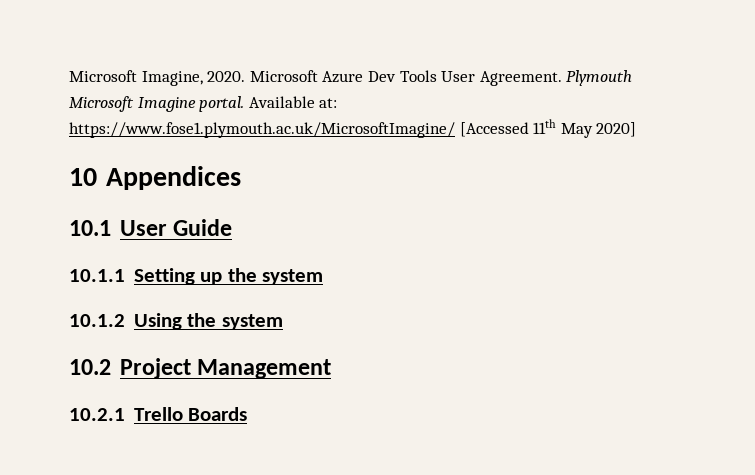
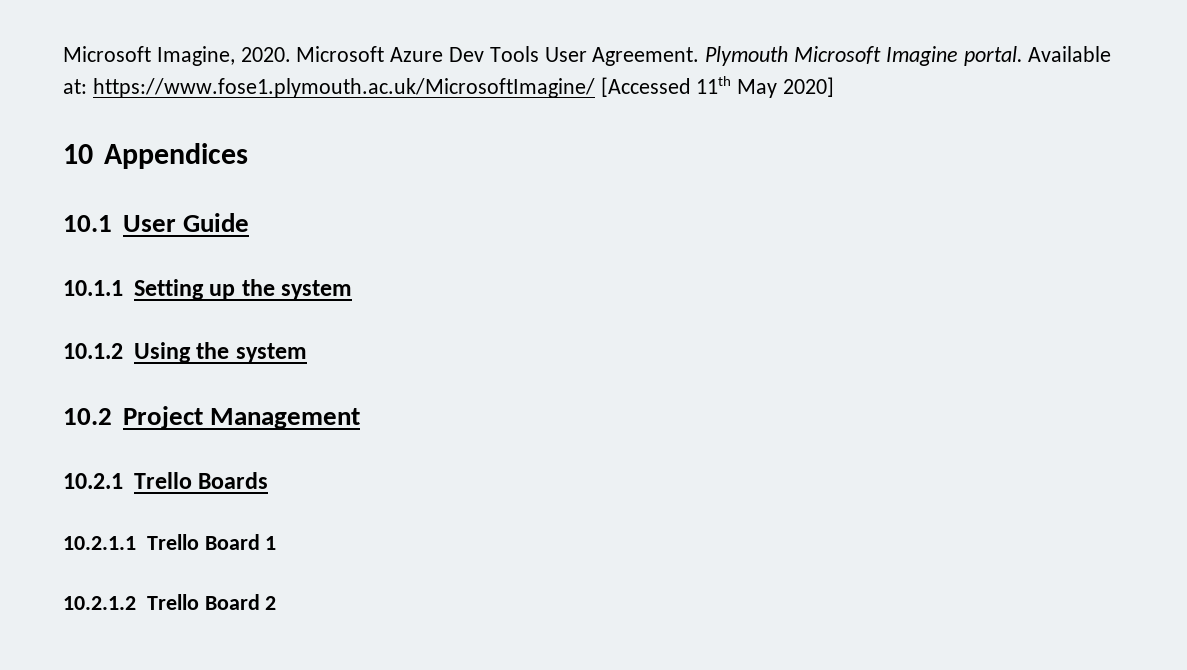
+ 10.2.1.1 Trello Board 1
+ 10.2.1.2 Trello Board 2

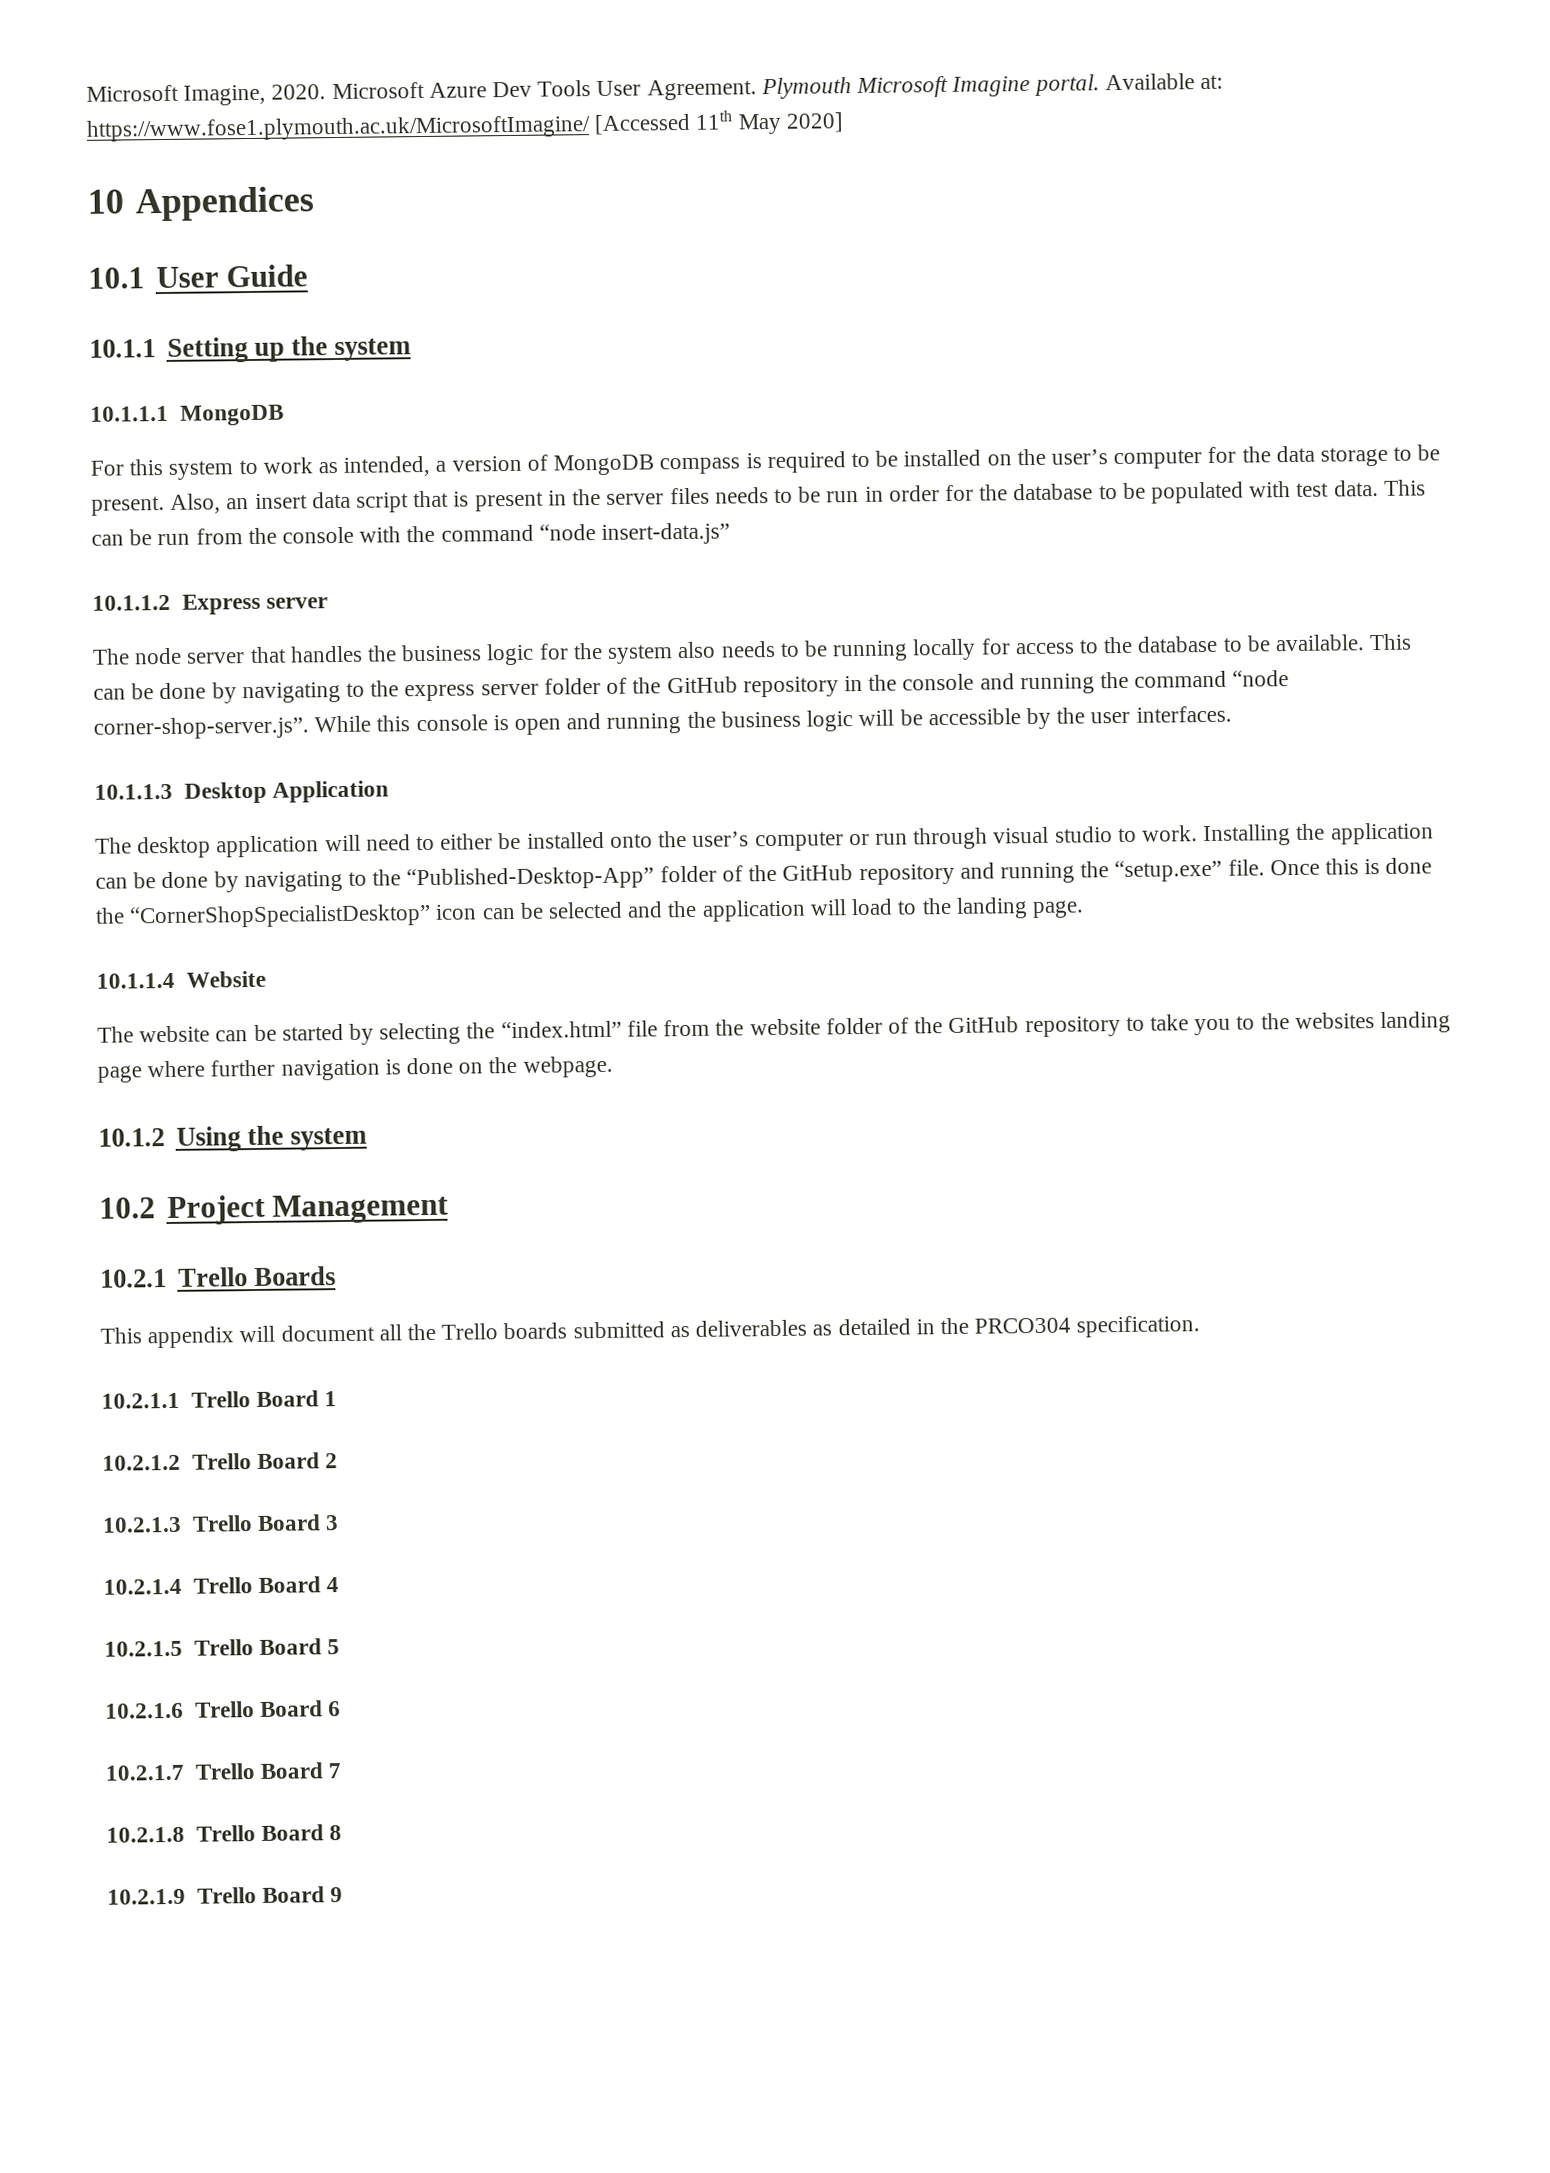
+ 10.1.1.1 MongoDB
+ For this system to work as intended, a version of MongoDB compass is required to be installed on the user’s computer for the data storage to be present. Also, an insert data script that is present in the server files needs to be run in order for the database to be populated with test data. This can be run from the console with the command “node insert-data.js”
+ 10.1.1.2 Express server
+ The node server that handles the business logic for the system also needs to be running locally for access to the database to be available. This can be done by navigating to the express server folder of the GitHub repository in the console and running the command “node corner-shop-server.js”. While this console is open and running the business logic will be accessible by the user interfaces.
+ 10.1.1.3 Desktop Application
+ The desktop application will need to either be installed onto the user’s computer or run through visual studio to work. Installing the application can be done by navigating to the “Published-Desktop-App” folder of the GitHub repository and running the “setup.exe” file. Once this is done the “CornerShopSpecialistDesktop” icon can be selected and the application will load to the landing page.
+ 10.1.1.4 Website
+ The website can be started by selecting the “index.html” file from the website folder of the GitHub repository to take you to the websites landing page where further navigation is done on the webpage.
+ This appendix will document all the Trello boards submitted as deliverables as detailed in the PRCO304 specification.
+ 10.2.1.3 Trello Board 3
+ 10.2.1.4 Trello Board 4
+ 10.2.1.5 Trello Board 5
+ 10.2.1.6 Trello Board 6
+ 10.2.1.7 Trello Board 7
+ 10.2.1.8 Trello Board 8
+ 10.2.1.9 Trello Board 9

